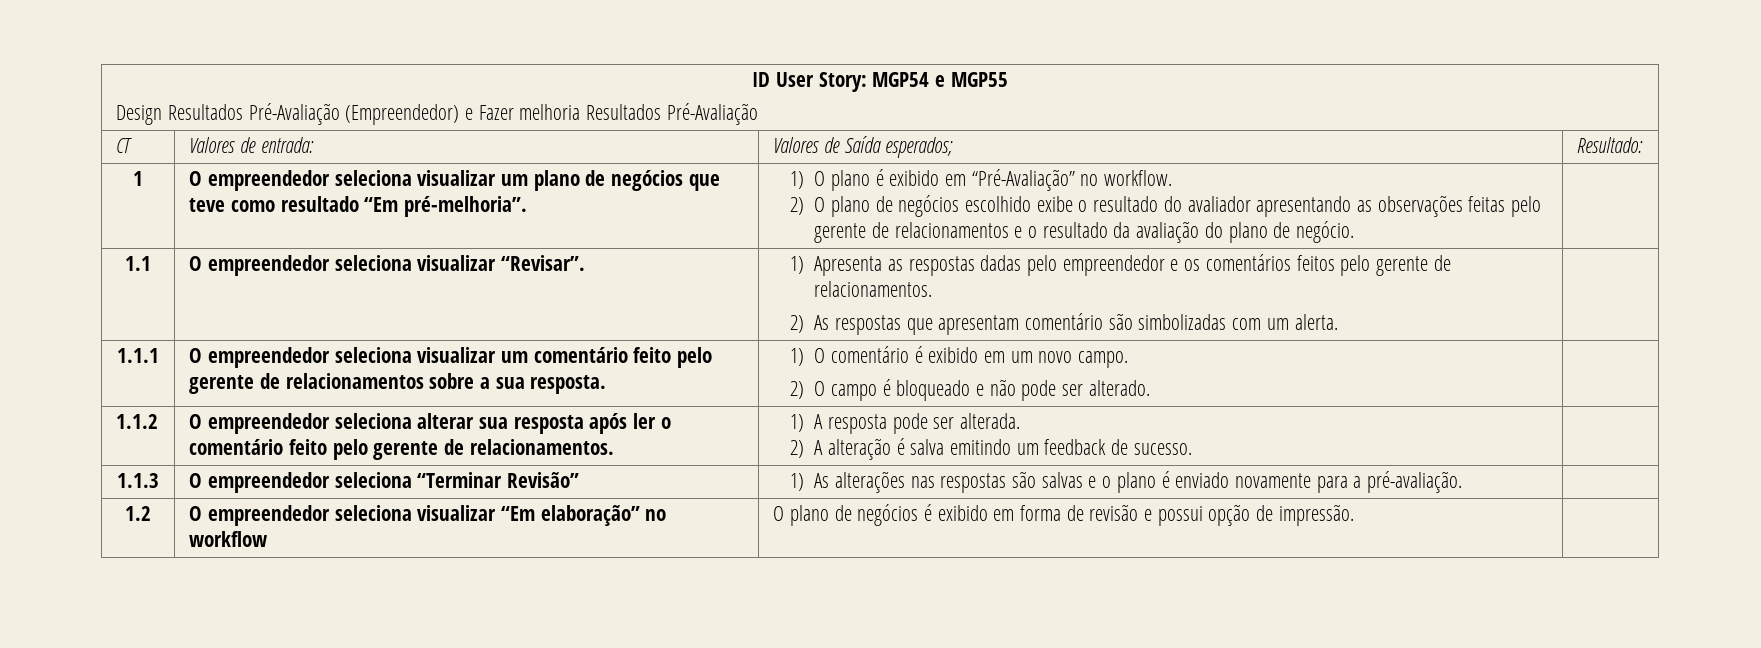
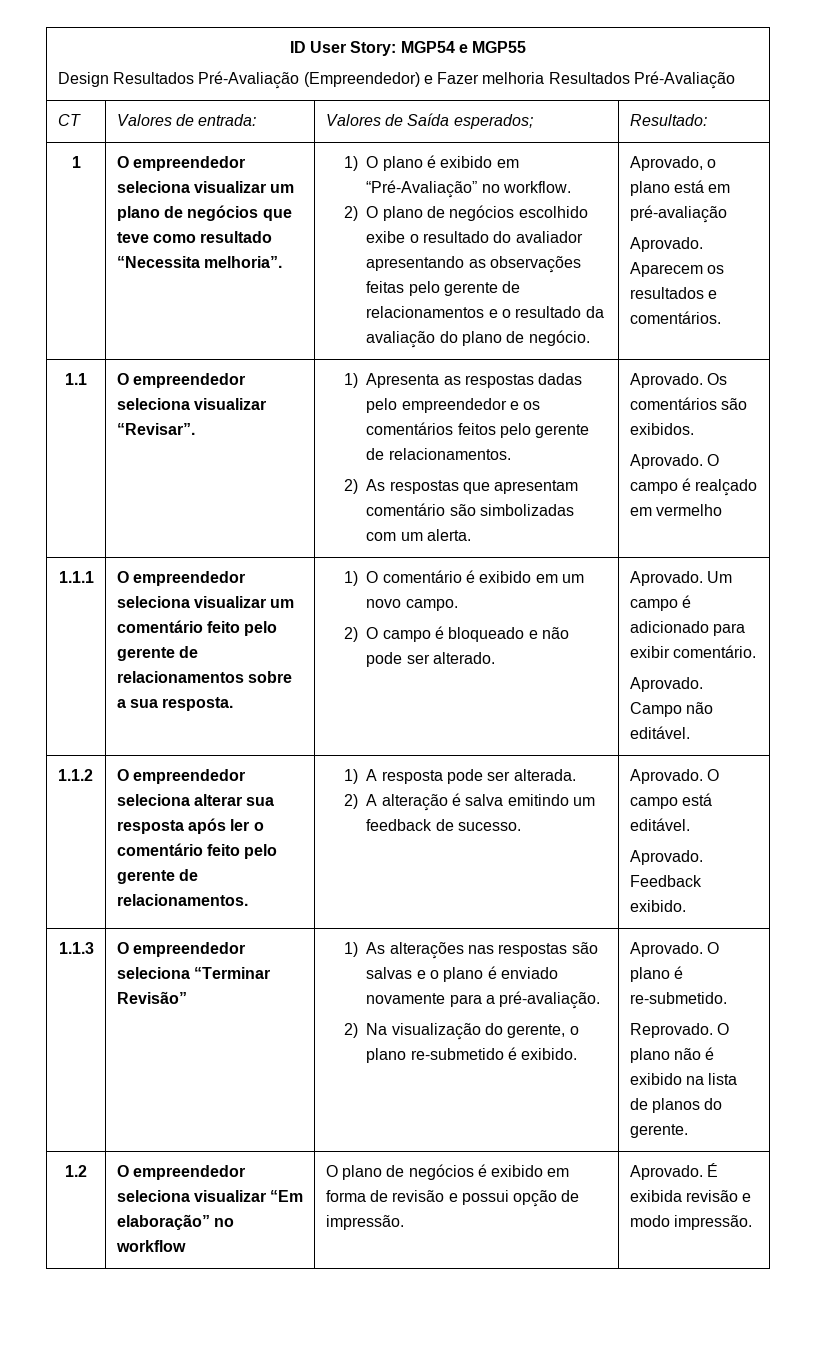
- O empreendedor seleciona visualizar um plano de negócios que teve como resultado “Em pré-melhoria”.
+ O empreendedor seleciona visualizar um plano de negócios que teve como resultado “Necessita melhoria”.
+ Aprovado, o plano está em pré-avaliação
+ Aprovado. Aparecem os resultados e comentários.
+ Aprovado. Os comentários são exibidos.
+ Aprovado. O campo é realçado em vermelho
+ Aprovado. Um campo é adicionado para exibir comentário.
+ Aprovado. Campo não editável.
  1.1.2 | O empreendedor seleciona alterar sua resposta após ler o comentário feito pelo gerente de relacionamentos. | 1) A resposta pode ser alterada.
- 2) A alteração é salva emitindo um feedback de sucesso. |
+ 2) A alteração é salva emitindo um feedback de sucesso. | Aprovado. O campo está editável.
+ Aprovado. Feedback exibido.
+ 2) Na visualização do gerente, o plano re-submetido é exibido. | Aprovado. O plano é re-submetido.
+ Reprovado. O plano não é exibido na lista de planos do gerente.
- 1.2 | O empreendedor seleciona visualizar “Em elaboração” no workflow | O plano de negócios é exibido em forma de revisão e possui opção de impressão. |
+ 1.2 | O empreendedor seleciona visualizar “Em elaboração” no workflow | O plano de negócios é exibido em forma de revisão e possui opção de impressão. | Aprovado. É exibida revisão e modo impressão.

